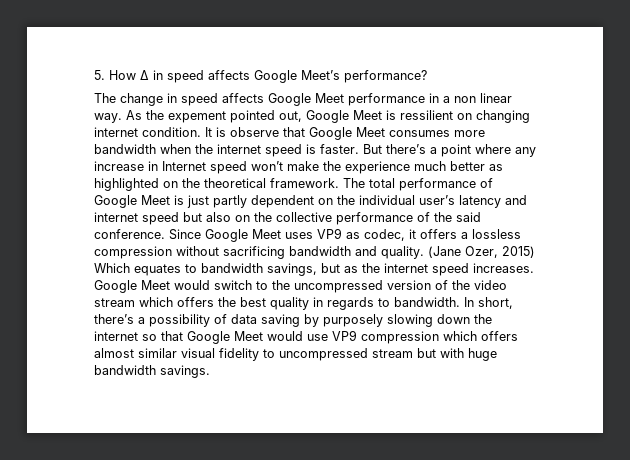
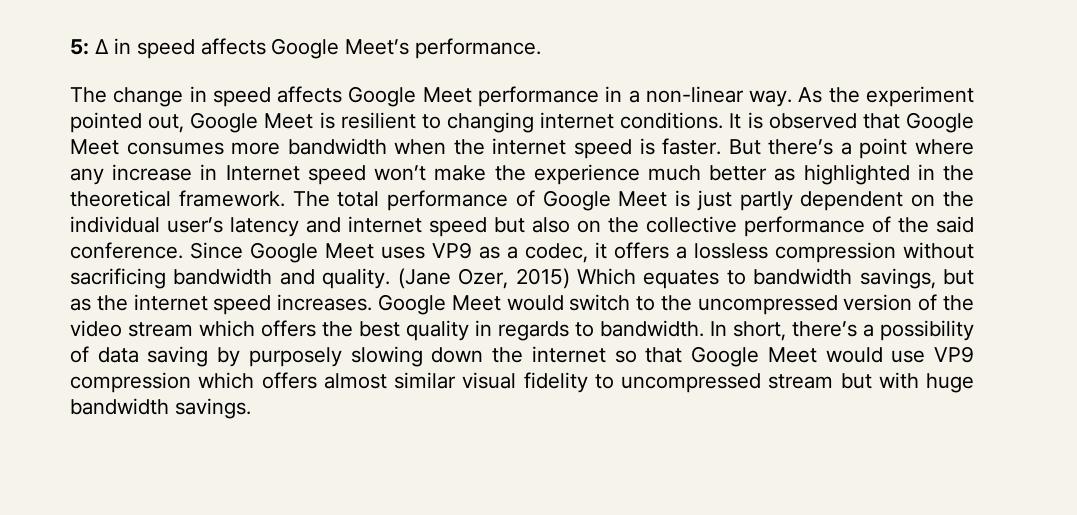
- 5. How Δ in speed affects Google Meet’s performance?
+ 5: Δ in speed affects Google Meet’s performance.
- The change in speed affects Google Meet performance in a non linear way.
+ The change in speed affects Google Meet performance in a non-linear way.
- As the expement pointed out, Google Meet is ressilient on changing internet condition.
+ As the experiment pointed out, Google Meet is resilient to changing internet conditions.
- It is observe that Google Meet consumes more bandwidth when the internet speed is faster.
+ It is observed that Google Meet consumes more bandwidth when the internet speed is faster.
- But there’s a point where any increase in Internet speed won’t make the experience much better as highlighted on the theoretical framework.
+ But there’s a point where any increase in Internet speed won’t make the experience much better as highlighted in the theoretical framework.
- Since Google Meet uses VP9 as codec, it offers a lossless compression without sacrificing bandwidth and quality.
+ Since Google Meet uses VP9 as a codec, it offers a lossless compression without sacrificing bandwidth and quality.

